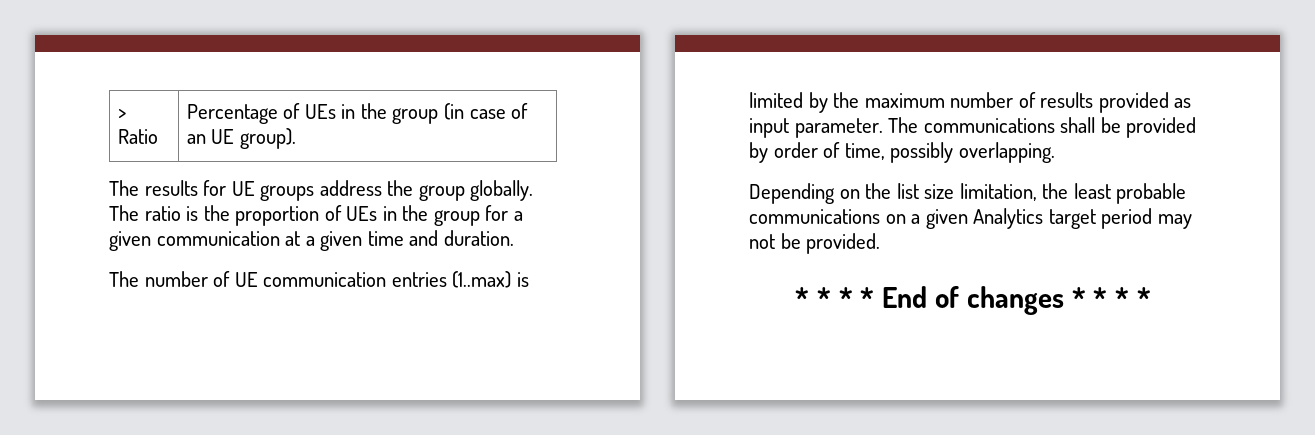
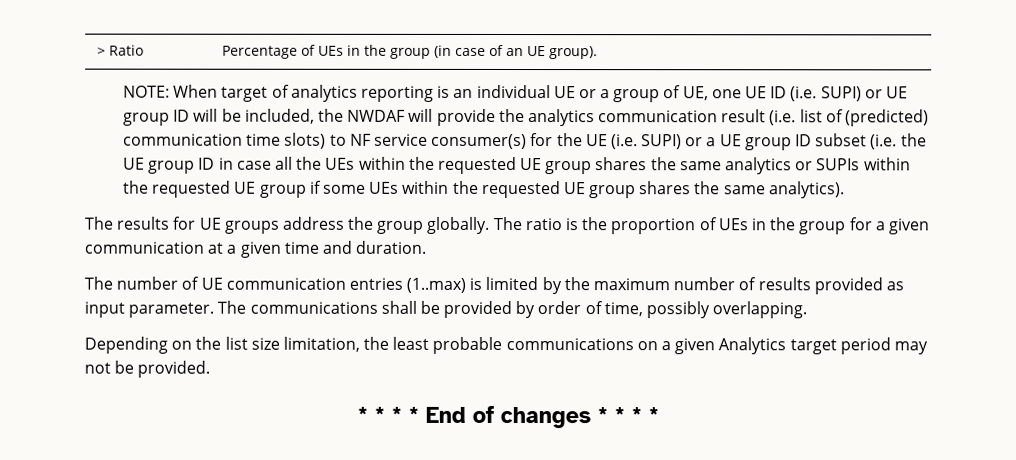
+ NOTE: When target of analytics reporting is an individual UE or a group of UE, one UE ID (i.e. SUPI) or UE group ID will be included, the NWDAF will provide the analytics communication result (i.e. list of (predicted) communication time slots) to NF service consumer(s) for the UE (i.e. SUPI) or a UE group ID subset (i.e. the UE group ID in case all the UEs within the requested UE group shares the same analytics or SUPIs within the requested UE group if some UEs within the requested UE group shares the same analytics).

